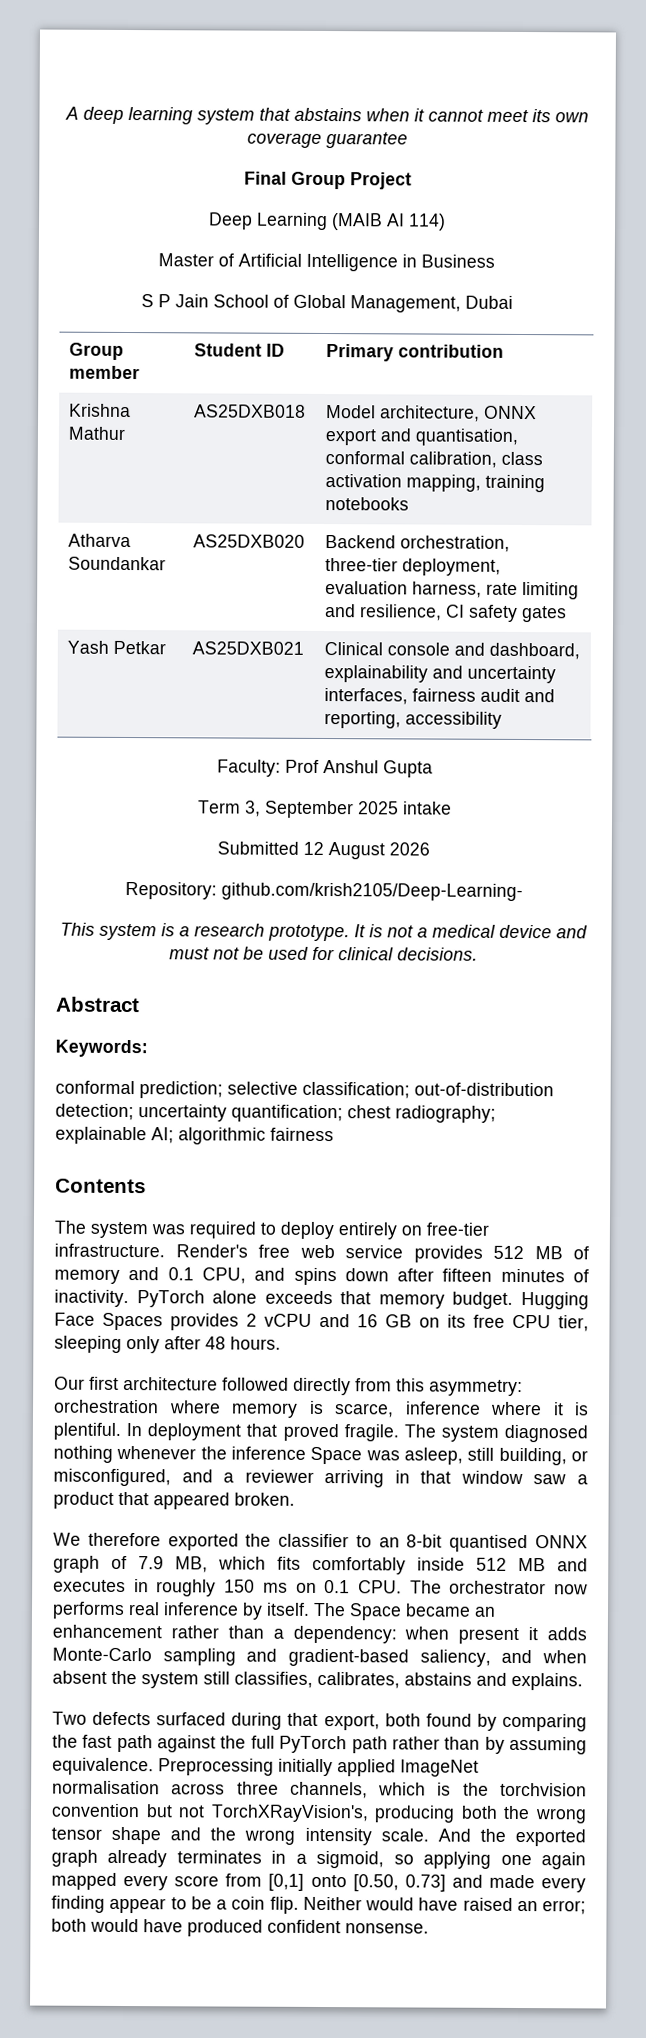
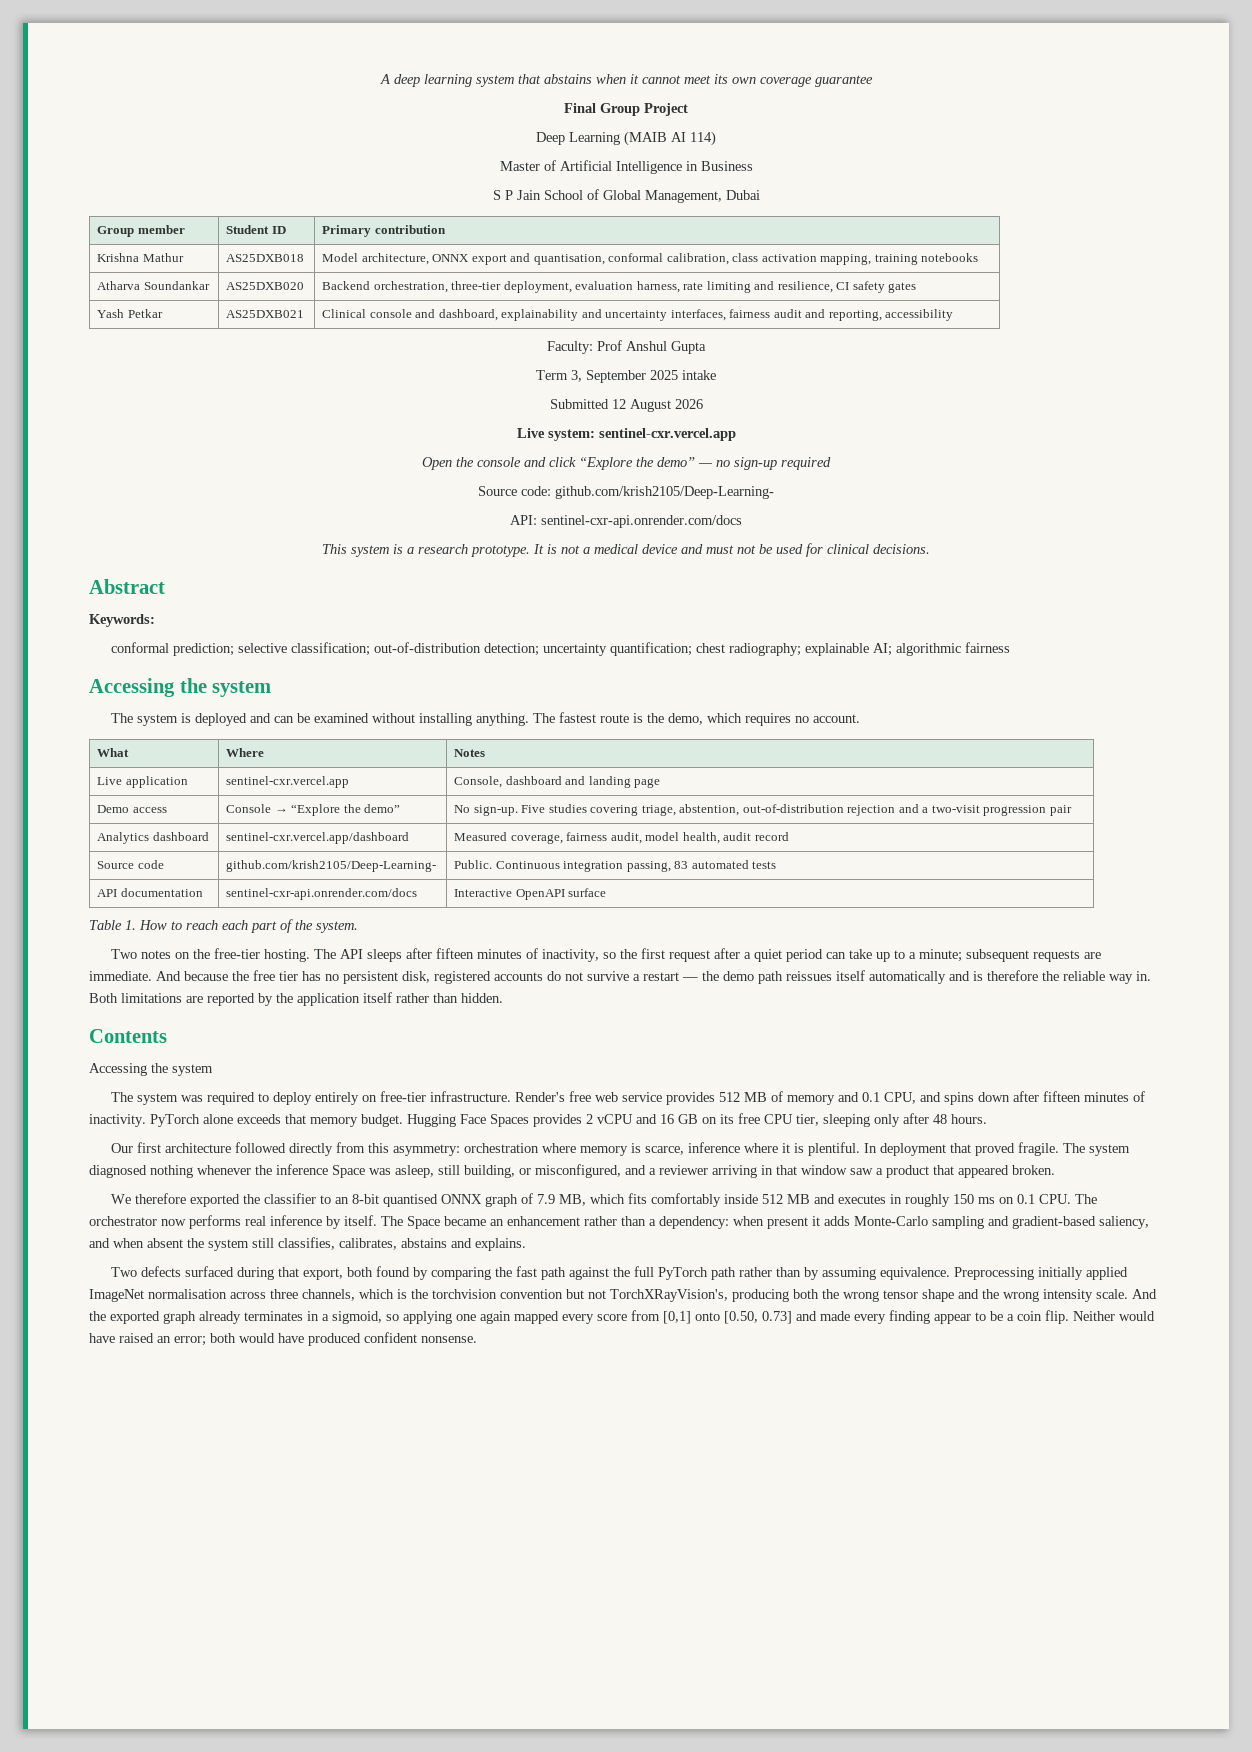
- Repository: github.com/krish2105/Deep-Learning-
+ Live system: sentinel-cxr.vercel.app
+ Open the console and click “Explore the demo” — no sign-up required
+ Source code: github.com/krish2105/Deep-Learning-
+ API: sentinel-cxr-api.onrender.com/docs
  conformal prediction; selective classification; out-of-distribution detection; uncertainty quantification; chest radiography; explainable AI; algorithmic fairness
+ Accessing the system
+ The system is deployed and can be examined without installing anything. The fastest route is the demo, which requires no account.
+ What | Where | Notes
+ Live application | sentinel-cxr.vercel.app | Console, dashboard and landing page
+ Demo access | Console → “Explore the demo” | No sign-up. Five studies covering triage, abstention, out-of-distribution rejection and a two-visit progression pair
+ Analytics dashboard | sentinel-cxr.vercel.app/dashboard | Measured coverage, fairness audit, model health, audit record
+ Source code | github.com/krish2105/Deep-Learning- | Public. Continuous integration passing, 83 automated tests
+ API documentation | sentinel-cxr-api.onrender.com/docs | Interactive OpenAPI surface
+ Table 1. How to reach each part of the system.
+ Two notes on the free-tier hosting. The API sleeps after fifteen minutes of inactivity, so the first request after a quiet period can take up to a minute; subsequent requests are immediate. And because the free tier has no persistent disk, registered accounts do not survive a restart — the demo path reissues itself automatically and is therefore the reliable way in. Both limitations are reported by the application itself rather than hidden.
  Contents
+ Accessing the system

